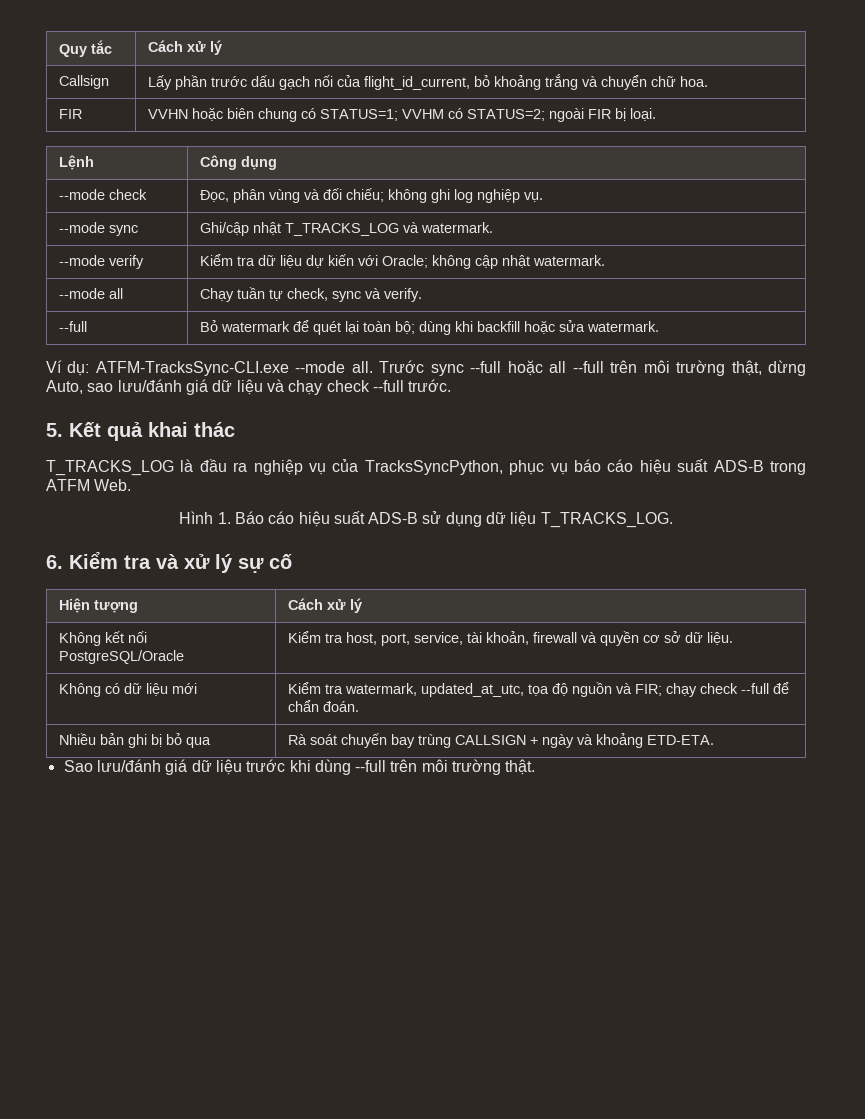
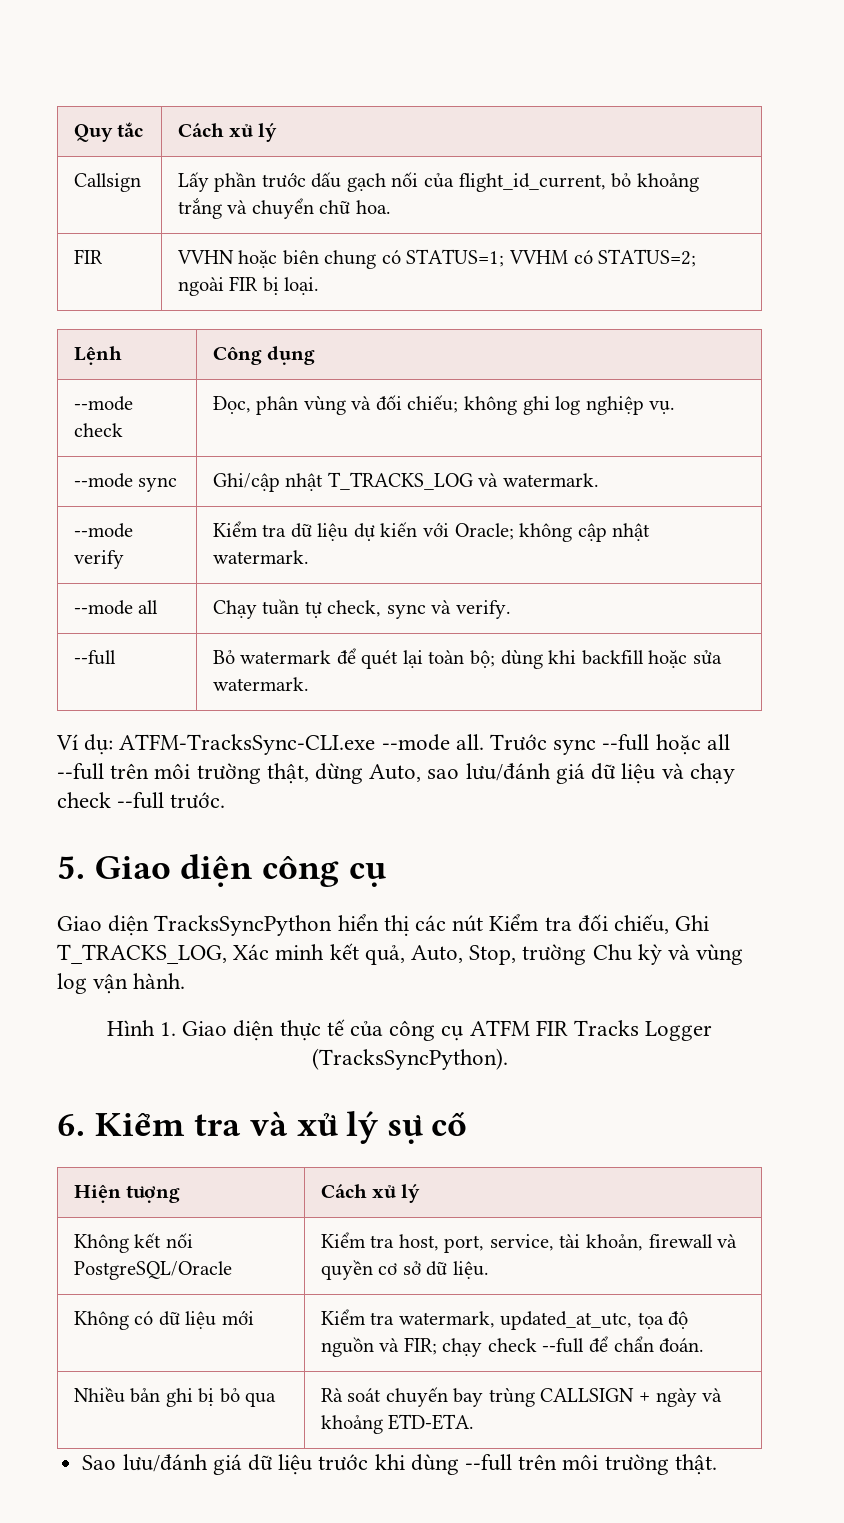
- 5. Kết quả khai thác
- T_TRACKS_LOG là đầu ra nghiệp vụ của TracksSyncPython, phục vụ báo cáo hiệu suất ADS-B trong ATFM Web.
- Hình 1. Báo cáo hiệu suất ADS-B sử dụng dữ liệu T_TRACKS_LOG.
+ 5. Giao diện công cụ
+ Giao diện TracksSyncPython hiển thị các nút Kiểm tra đối chiếu, Ghi T_TRACKS_LOG, Xác minh kết quả, Auto, Stop, trường Chu kỳ và vùng log vận hành.
+ Hình 1. Giao diện thực tế của công cụ ATFM FIR Tracks Logger (TracksSyncPython).

